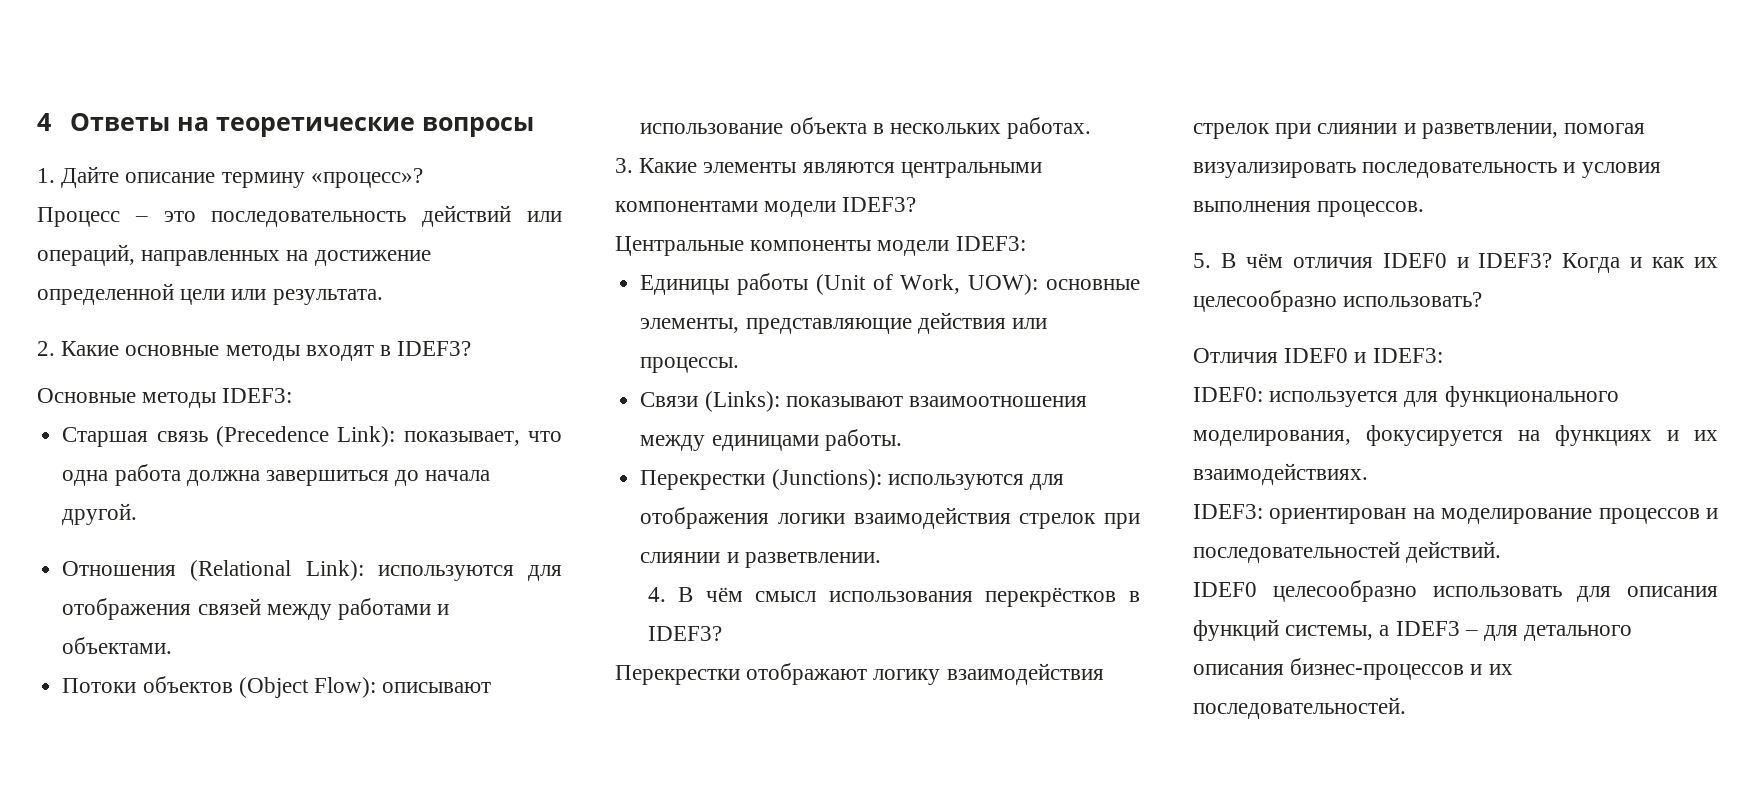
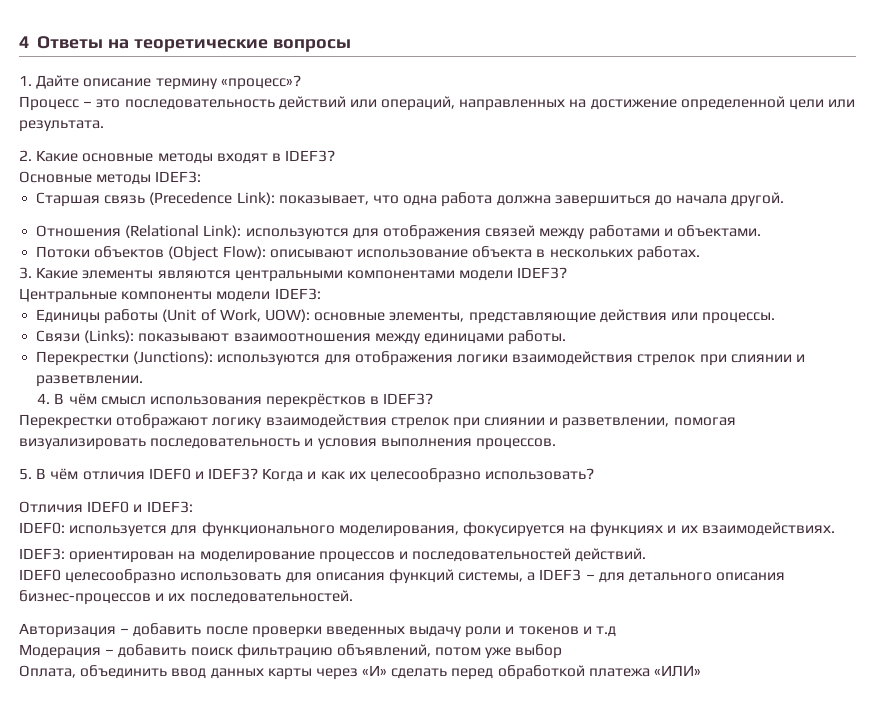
+ Авторизация – добавить после проверки введенных выдачу роли и токенов и т.д
+ Модерация – добавить поиск фильтрацию объявлений, потом уже выбор
+ Оплата, объединить ввод данных карты через «И» сделать перед обработкой платежа «ИЛИ»

